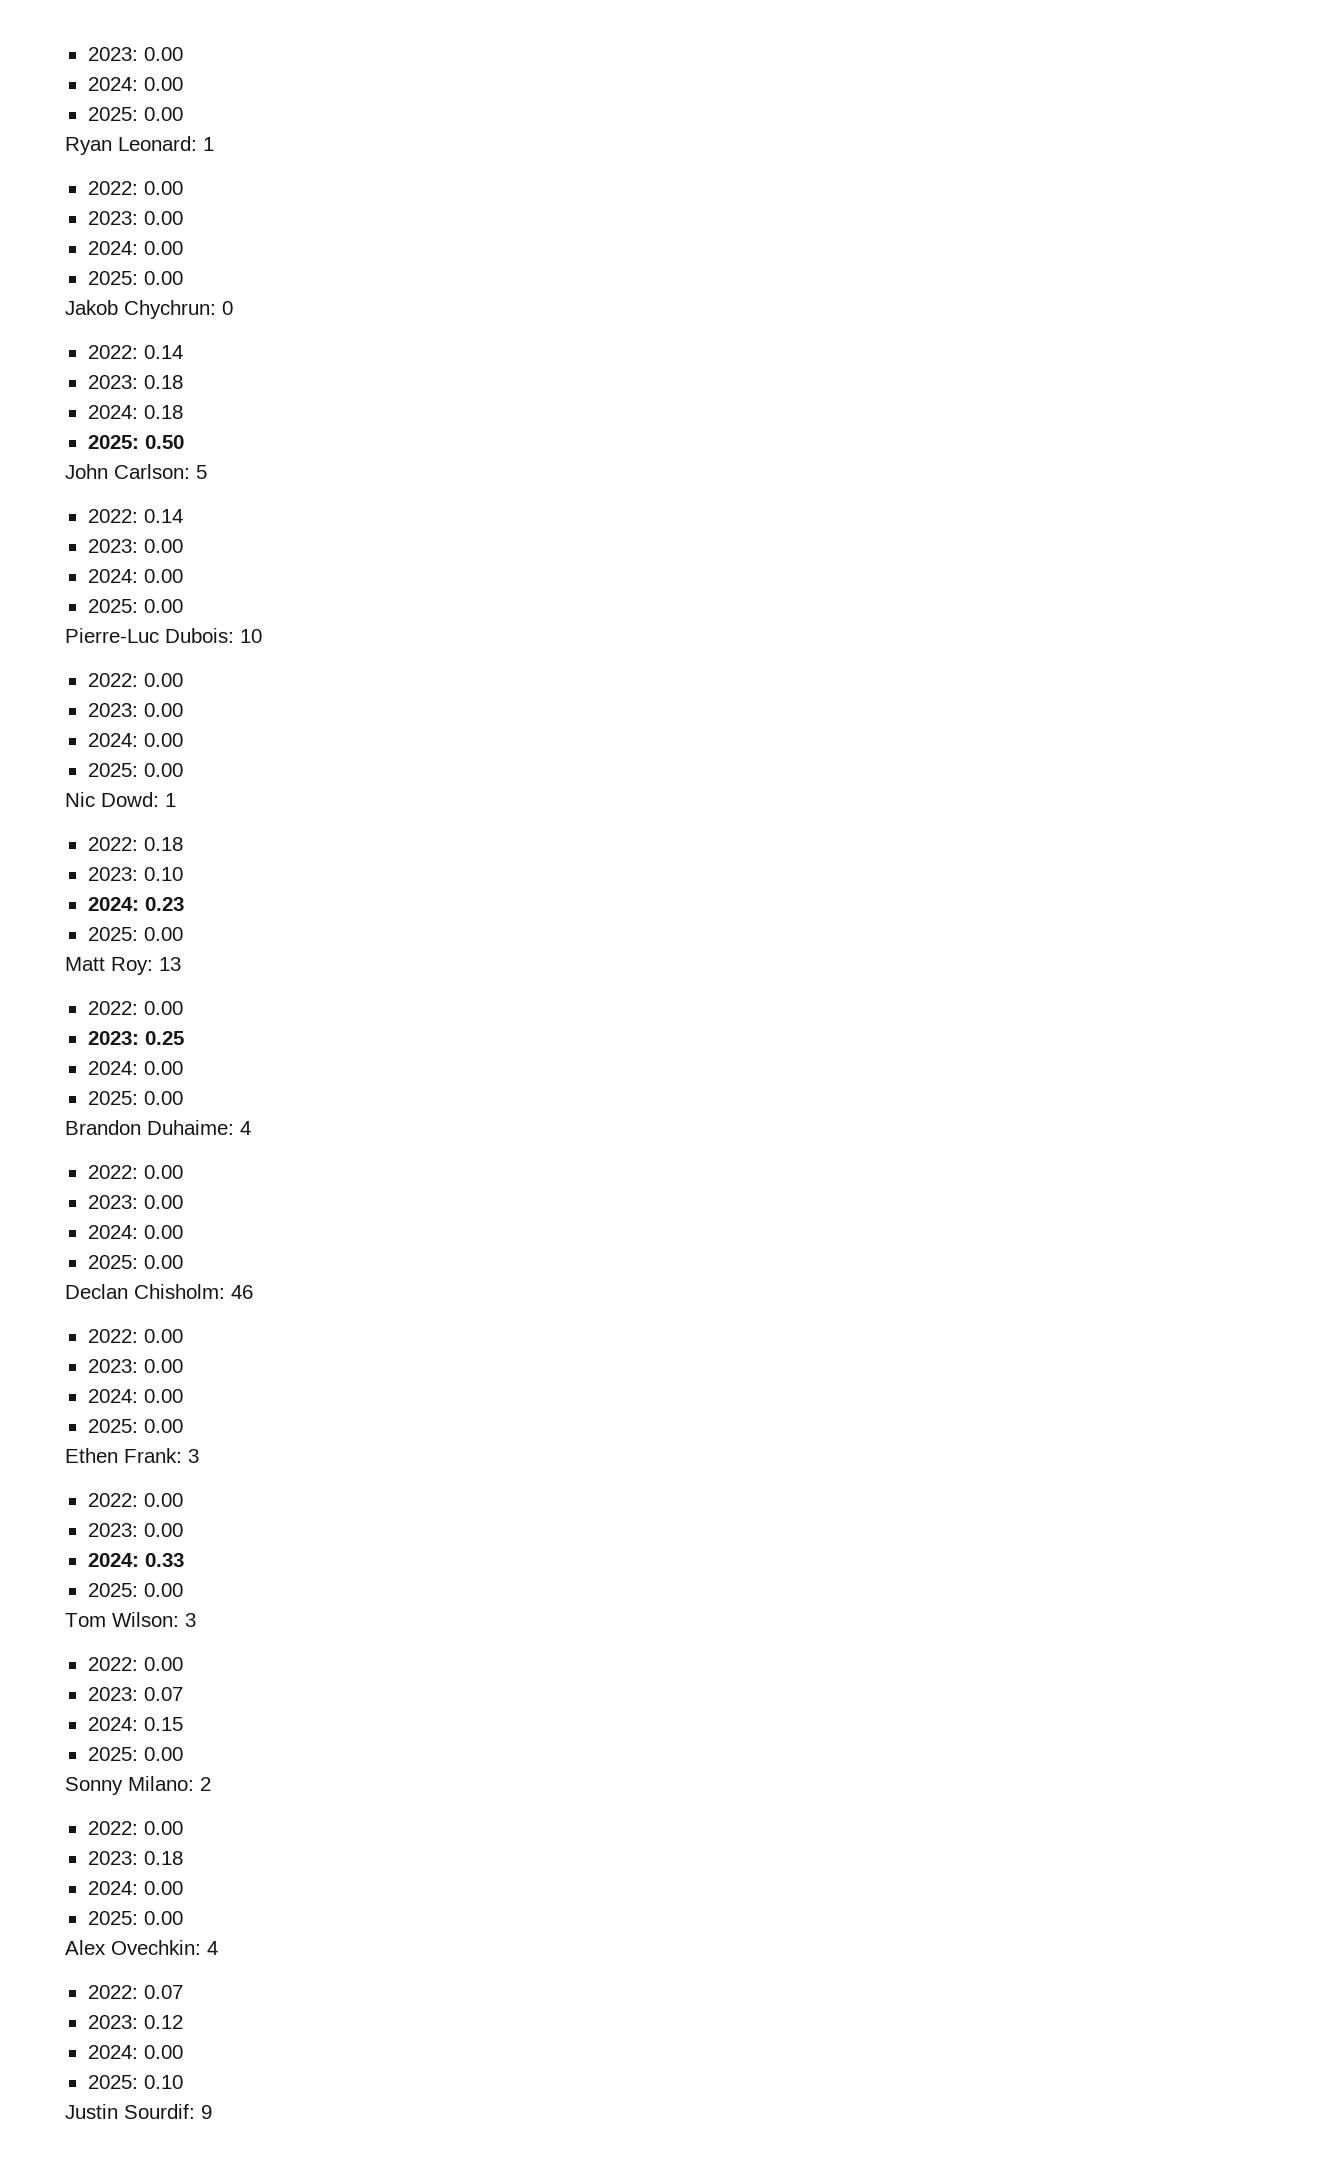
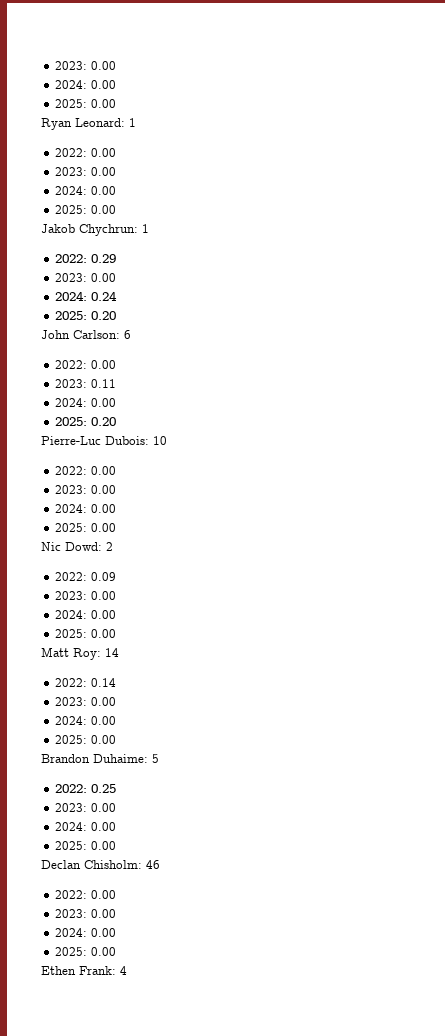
- Jakob Chychrun: 0
- 2022: 0.14
- 2023: 0.18
- 2024: 0.18
- 2025: 0.50
- John Carlson: 5
- 2022: 0.14
+ Jakob Chychrun: 1
+ 2022: 0.29
  2023: 0.00
+ 2024: 0.24
+ 2025: 0.20
+ John Carlson: 6
+ 2022: 0.00
+ 2023: 0.11
  2024: 0.00
- 2025: 0.00
+ 2025: 0.20
- Nic Dowd: 1
- 2022: 0.18
- 2023: 0.10
- 2024: 0.23
+ Nic Dowd: 2
+ 2022: 0.09
+ 2023: 0.00
+ 2024: 0.00
- Matt Roy: 13
- 2022: 0.00
- 2023: 0.25
+ Matt Roy: 14
+ 2022: 0.14
+ 2023: 0.00
- Brandon Duhaime: 4
- 2022: 0.00
+ Brandon Duhaime: 5
+ 2022: 0.25
- Ethen Frank: 3
- 2022: 0.00
- 2023: 0.00
- 2024: 0.33
- 2025: 0.00
- Tom Wilson: 3
- 2022: 0.00
- 2023: 0.07
- 2024: 0.15
- 2025: 0.00
- Sonny Milano: 2
- 2022: 0.00
- 2023: 0.18
- 2024: 0.00
- 2025: 0.00
- Alex Ovechkin: 4
- 2022: 0.07
- 2023: 0.12
- 2024: 0.00
- 2025: 0.10
- Justin Sourdif: 9
+ Ethen Frank: 4

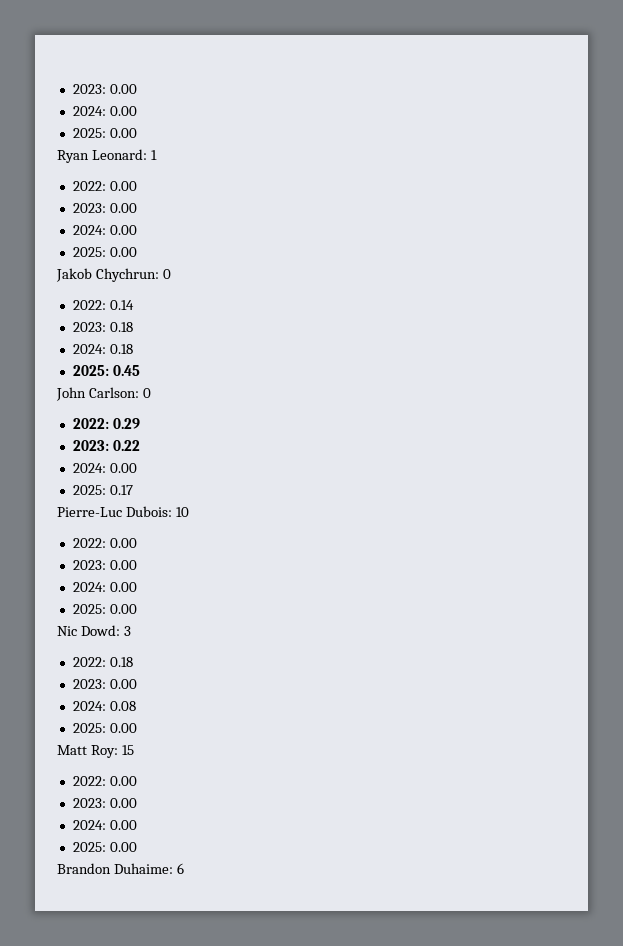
- Jakob Chychrun: 1
+ Jakob Chychrun: 0
+ 2022: 0.14
+ 2023: 0.18
+ 2024: 0.18
+ 2025: 0.45
+ John Carlson: 0
  2022: 0.29
- 2023: 0.00
- 2024: 0.24
- 2025: 0.20
- John Carlson: 6
- 2022: 0.00
- 2023: 0.11
+ 2023: 0.22
  2024: 0.00
- 2025: 0.20
+ 2025: 0.17
- Nic Dowd: 2
- 2022: 0.09
+ Nic Dowd: 3
+ 2022: 0.18
  2023: 0.00
- 2024: 0.00
+ 2024: 0.08
- Matt Roy: 14
- 2022: 0.14
- 2023: 0.00
- 2024: 0.00
- 2025: 0.00
- Brandon Duhaime: 5
- 2022: 0.25
- 2023: 0.00
- 2024: 0.00
- 2025: 0.00
- Declan Chisholm: 46
+ Matt Roy: 15
  2022: 0.00
  2023: 0.00
  2024: 0.00
  2025: 0.00
- Ethen Frank: 4
+ Brandon Duhaime: 6

